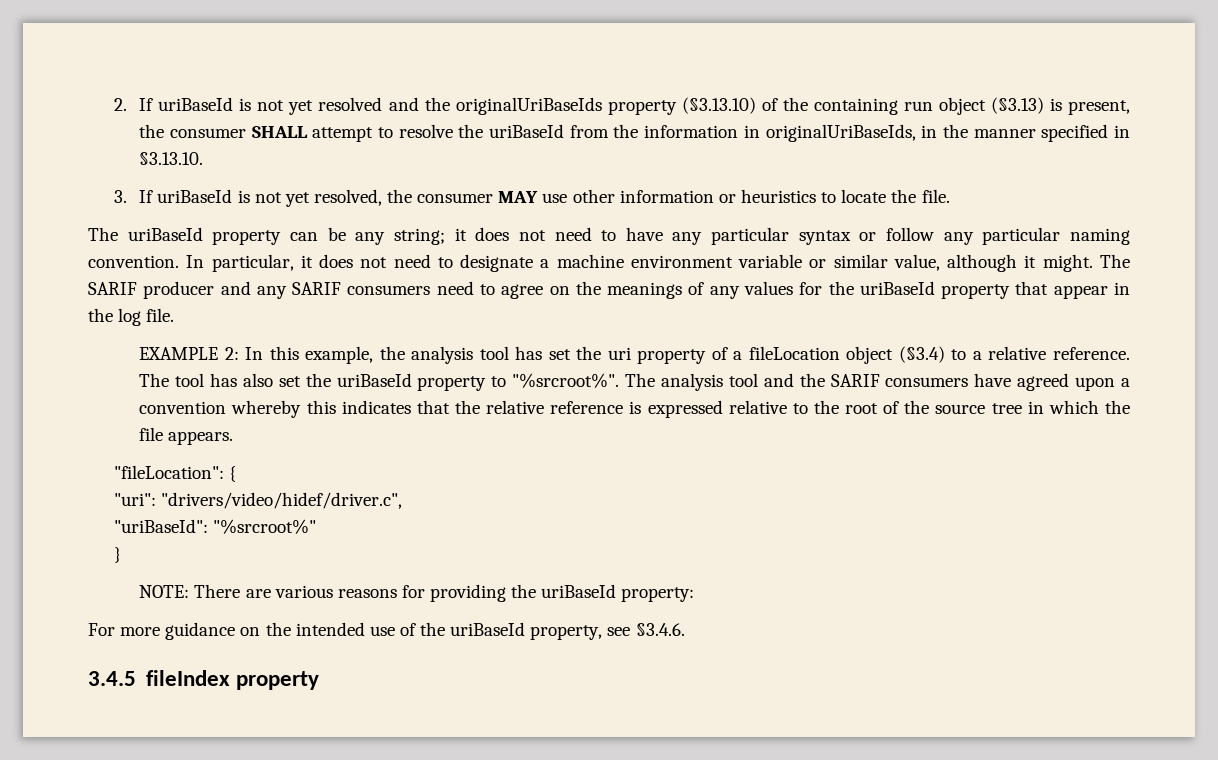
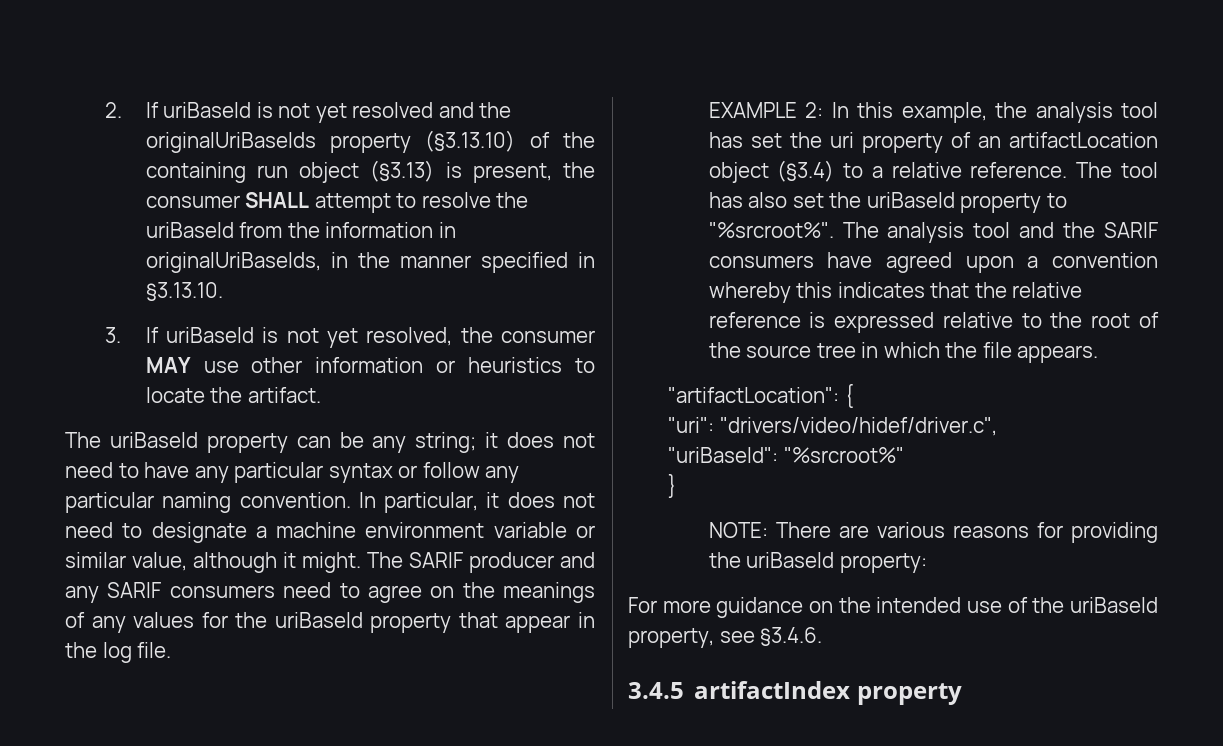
- 3. If uriBaseId is not yet resolved, the consumer MAY use other information or heuristics to locate the file.
+ 3. If uriBaseId is not yet resolved, the consumer MAY use other information or heuristics to locate the artifact.
- EXAMPLE 2: In this example, the analysis tool has set the uri property of a fileLocation object (§3.4) to a relative reference.
+ EXAMPLE 2: In this example, the analysis tool has set the uri property of an artifactLocation object (§3.4) to a relative reference.
- "fileLocation": {
+ "artifactLocation": {
- 3.4.5 fileIndex property
+ 3.4.5 artifactIndex property

